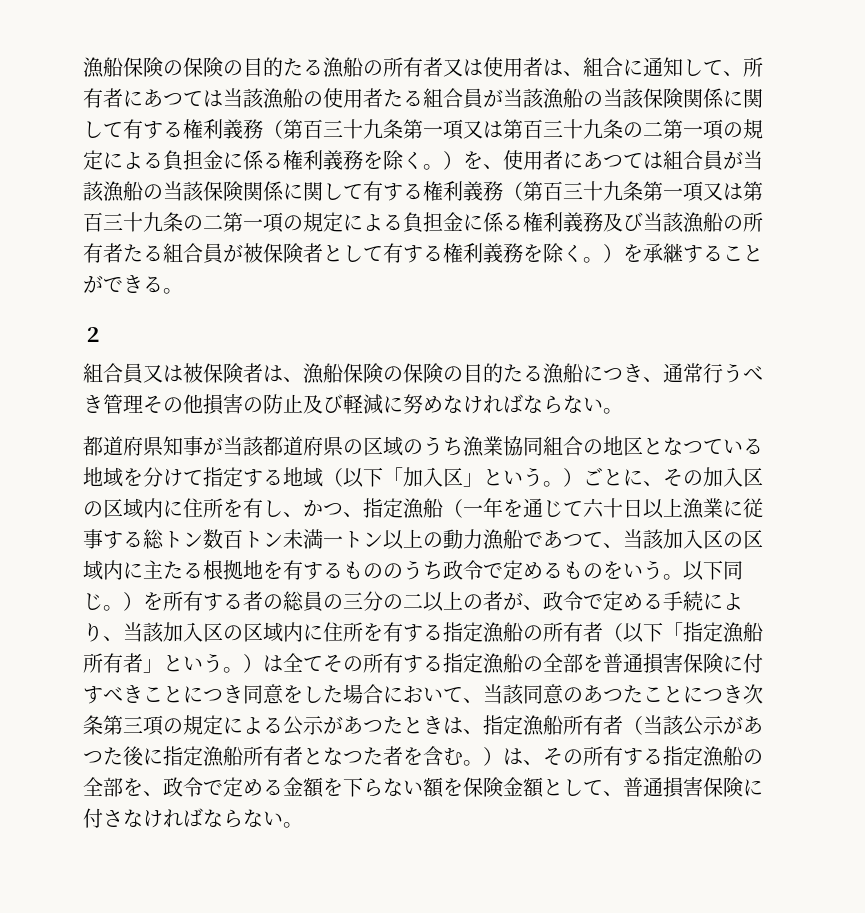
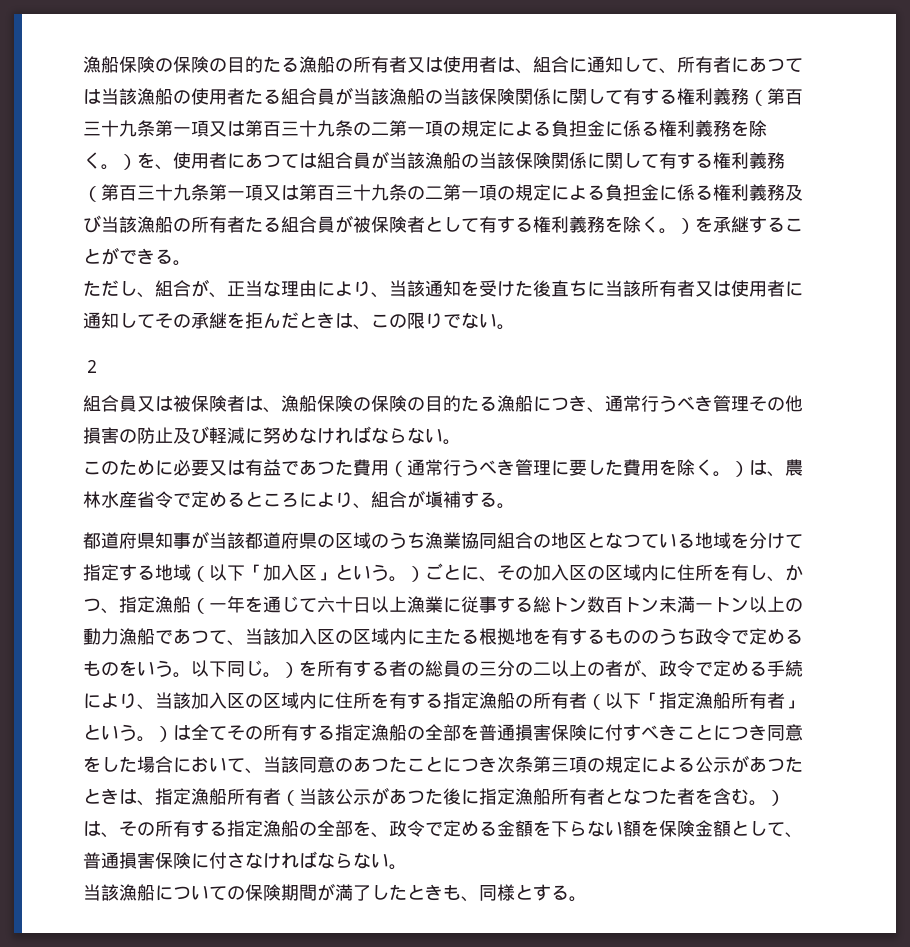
+ ただし、組合が、正当な理由により、当該通知を受けた後直ちに当該所有者又は使用者に通知してその承継を拒んだときは、この限りでない。
+ このために必要又は有益であつた費用（通常行うべき管理に要した費用を除く。）は、農林水産省令で定めるところにより、組合が塡補する。
+ 当該漁船についての保険期間が満了したときも、同様とする。

